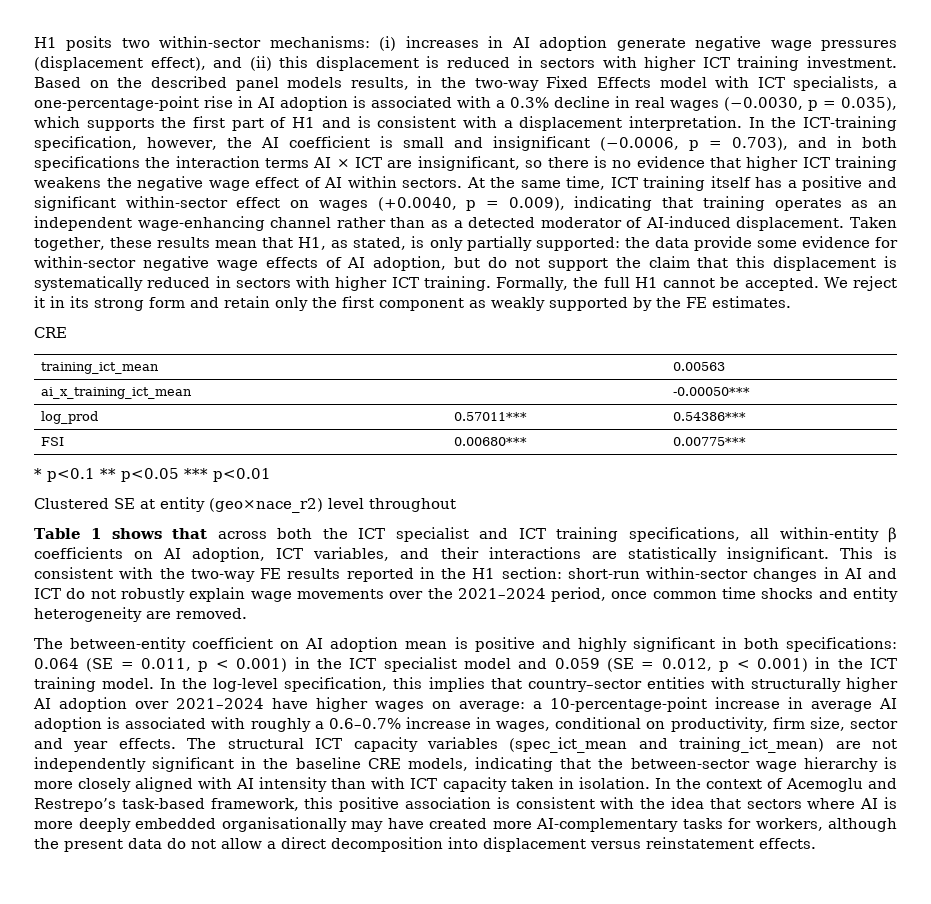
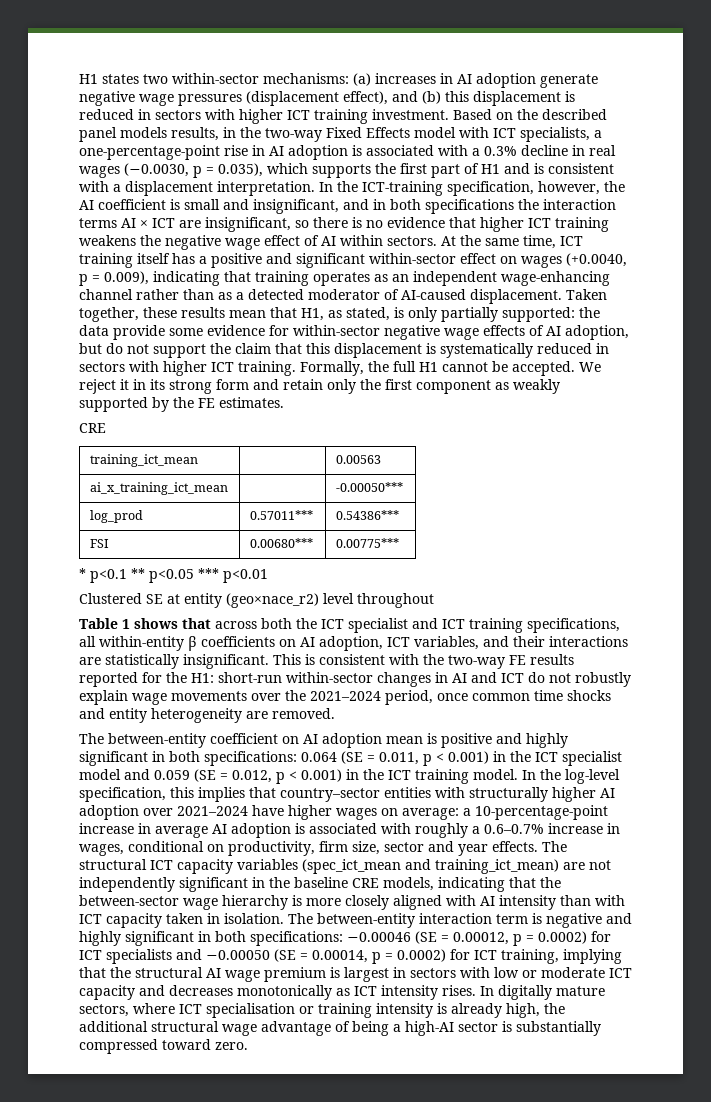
- H1 posits two within-sector mechanisms: (i) increases in AI adoption generate negative wage pressures (displacement effect), and (ii) this displacement is reduced in sectors with higher ICT training investment.
+ H1 states two within-sector mechanisms: (a) increases in AI adoption generate negative wage pressures (displacement effect), and (b) this displacement is reduced in sectors with higher ICT training investment.
- In the ICT-training specification, however, the AI coefficient is small and insignificant (−0.0006, p = 0.703), and in both specifications the interaction terms AI × ICT are insignificant, so there is no evidence that higher ICT training weakens the negative wage effect of AI within sectors.
+ In the ICT-training specification, however, the AI coefficient is small and insignificant, and in both specifications the interaction terms AI × ICT are insignificant, so there is no evidence that higher ICT training weakens the negative wage effect of AI within sectors.
- At the same time, ICT training itself has a positive and significant within-sector effect on wages (+0.0040, p = 0.009), indicating that training operates as an independent wage-enhancing channel rather than as a detected moderator of AI-induced displacement.
+ At the same time, ICT training itself has a positive and significant within-sector effect on wages (+0.0040, p = 0.009), indicating that training operates as an independent wage-enhancing channel rather than as a detected moderator of AI-caused displacement.
- This is consistent with the two-way FE results reported in the H1 section: short-run within-sector changes in AI and ICT do not robustly explain wage movements over the 2021–2024 period, once common time shocks and entity heterogeneity are removed.
+ This is consistent with the two-way FE results reported for the H1: short-run within-sector changes in AI and ICT do not robustly explain wage movements over the 2021–2024 period, once common time shocks and entity heterogeneity are removed.
- In the context of Acemoglu and Restrepo’s task-based framework, this positive association is consistent with the idea that sectors where AI is more deeply embedded organisationally may have created more AI-complementary tasks for workers, although the present data do not allow a direct decomposition into displacement versus reinstatement effects.
+ The between-entity interaction term is negative and highly significant in both specifications: −0.00046 (SE = 0.00012, p = 0.0002) for ICT specialists and −0.00050 (SE = 0.00014, p = 0.0002) for ICT training, implying that the structural AI wage premium is largest in sectors with low or moderate ICT capacity and decreases monotonically as ICT intensity rises. In digitally mature sectors, where ICT specialisation or training intensity is already high, the additional structural wage advantage of being a high-AI sector is substantially compressed toward zero.

